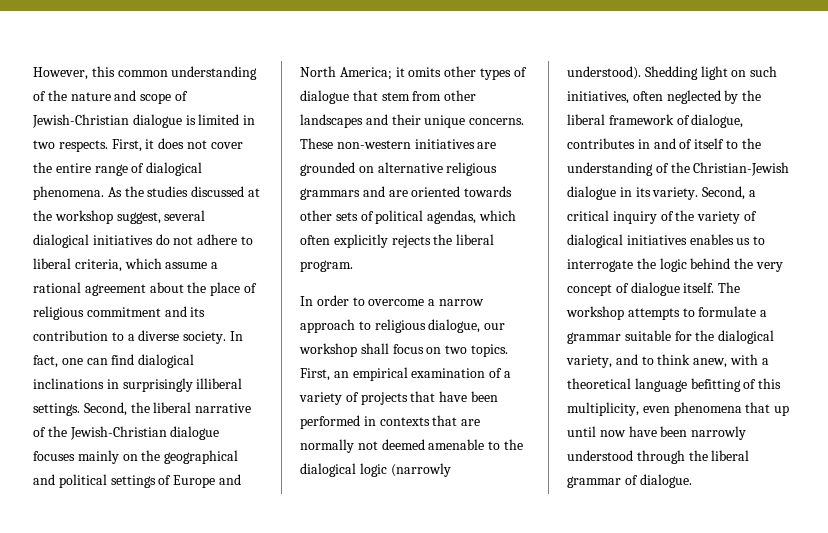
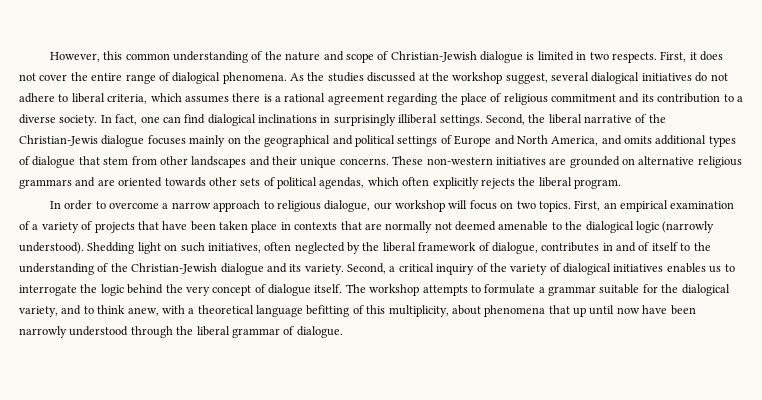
- However, this common understanding of the nature and scope of Jewish-Christian dialogue is limited in two respects.
+ However, this common understanding of the nature and scope of Christian-Jewish dialogue is limited in two respects.
- As the studies discussed at the workshop suggest, several dialogical initiatives do not adhere to liberal criteria, which assume a rational agreement about the place of religious commitment and its contribution to a diverse society.
+ As the studies discussed at the workshop suggest, several dialogical initiatives do not adhere to liberal criteria, which assumes there is a rational agreement regarding the place of religious commitment and its contribution to a diverse society.
- Second, the liberal narrative of the Jewish-Christian dialogue focuses mainly on the geographical and political settings of Europe and North America; it omits other types of dialogue that stem from other landscapes and their unique concerns.
+ Second, the liberal narrative of the Christian-Jewis dialogue focuses mainly on the geographical and political settings of Europe and North America, and omits additional types of dialogue that stem from other landscapes and their unique concerns.
- In order to overcome a narrow approach to religious dialogue, our workshop shall focus on two topics.
+ In order to overcome a narrow approach to religious dialogue, our workshop will focus on two topics.
- First, an empirical examination of a variety of projects that have been performed in contexts that are normally not deemed amenable to the dialogical logic (narrowly understood).
+ First, an empirical examination of a variety of projects that have been taken place in contexts that are normally not deemed amenable to the dialogical logic (narrowly understood).
- Shedding light on such initiatives, often neglected by the liberal framework of dialogue, contributes in and of itself to the understanding of the Christian-Jewish dialogue in its variety.
+ Shedding light on such initiatives, often neglected by the liberal framework of dialogue, contributes in and of itself to the understanding of the Christian-Jewish dialogue and its variety.
- The workshop attempts to formulate a grammar suitable for the dialogical variety, and to think anew, with a theoretical language befitting of this multiplicity, even phenomena that up until now have been narrowly understood through the liberal grammar of dialogue.
+ The workshop attempts to formulate a grammar suitable for the dialogical variety, and to think anew, with a theoretical language befitting of this multiplicity, about phenomena that up until now have been narrowly understood through the liberal grammar of dialogue.

